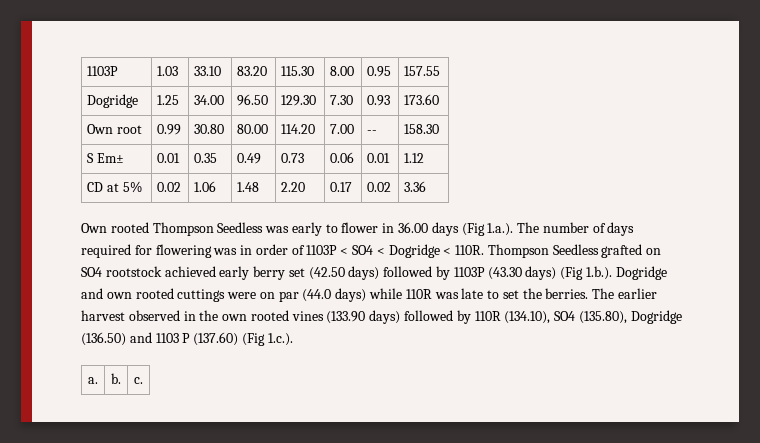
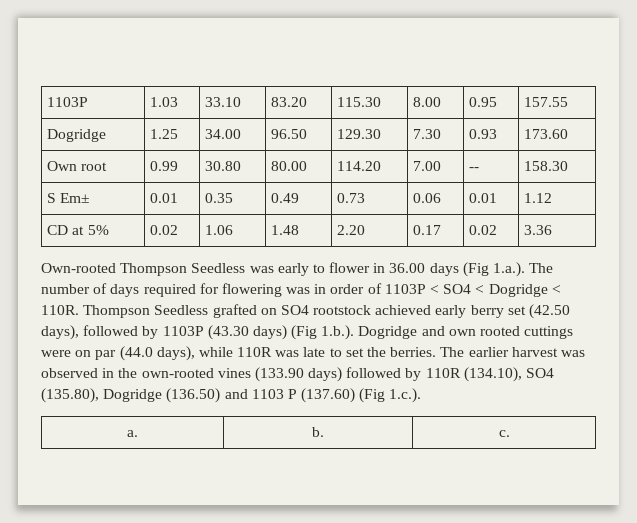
- Own rooted Thompson Seedless was early to flower in 36.00 days (Fig 1.a.). The number of days required for flowering was in order of 1103P < SO4 < Dogridge < 110R.
+ Own-rooted Thompson Seedless was early to flower in 36.00 days (Fig 1.a.). The number of days required for flowering was in order of 1103P < SO4 < Dogridge < 110R.
- Thompson Seedless grafted on SO4 rootstock achieved early berry set (42.50 days) followed by 1103P (43.30 days) (Fig 1.b.). Dogridge and own rooted cuttings were on par (44.0 days) while 110R was late to set the berries.
+ Thompson Seedless grafted on SO4 rootstock achieved early berry set (42.50 days), followed by 1103P (43.30 days) (Fig 1.b.). Dogridge and own rooted cuttings were on par (44.0 days), while 110R was late to set the berries.
- The earlier harvest observed in the own rooted vines (133.90 days) followed by 110R (134.10), SO4 (135.80), Dogridge (136.50) and 1103 P (137.60) (Fig 1.c.).
+ The earlier harvest was observed in the own-rooted vines (133.90 days) followed by 110R (134.10), SO4 (135.80), Dogridge (136.50) and 1103 P (137.60) (Fig 1.c.).

